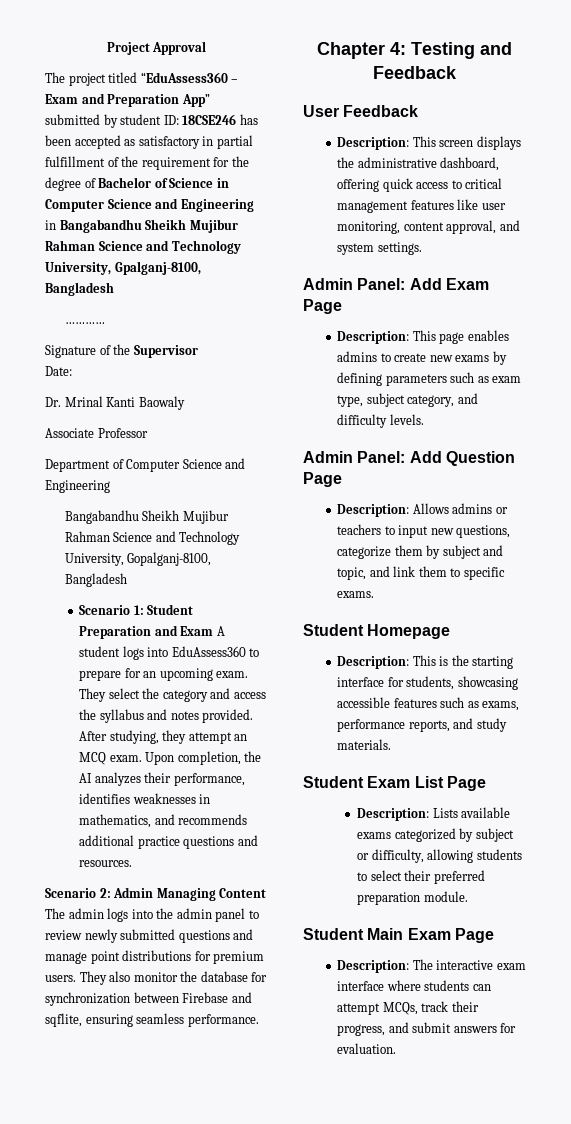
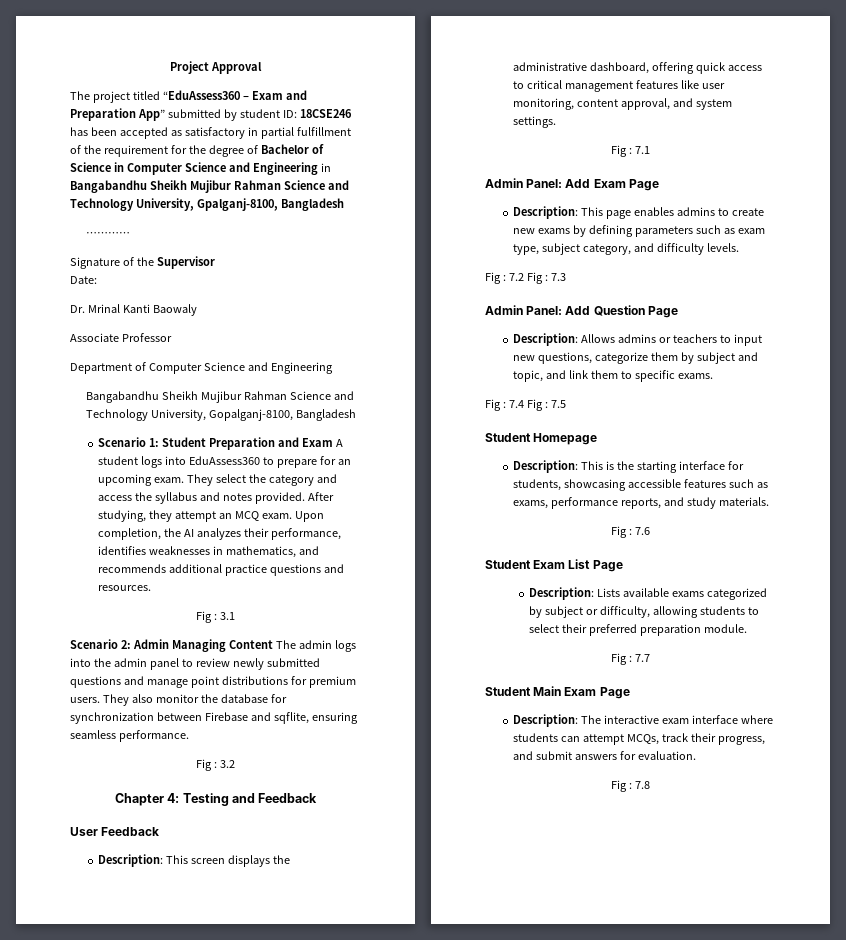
+ Fig : 3.1
+ Fig : 3.2
+ Fig : 7.1
+ Fig : 7.2 Fig : 7.3
+ Fig : 7.4 Fig : 7.5
+ Fig : 7.6
+ Fig : 7.7
+ Fig : 7.8

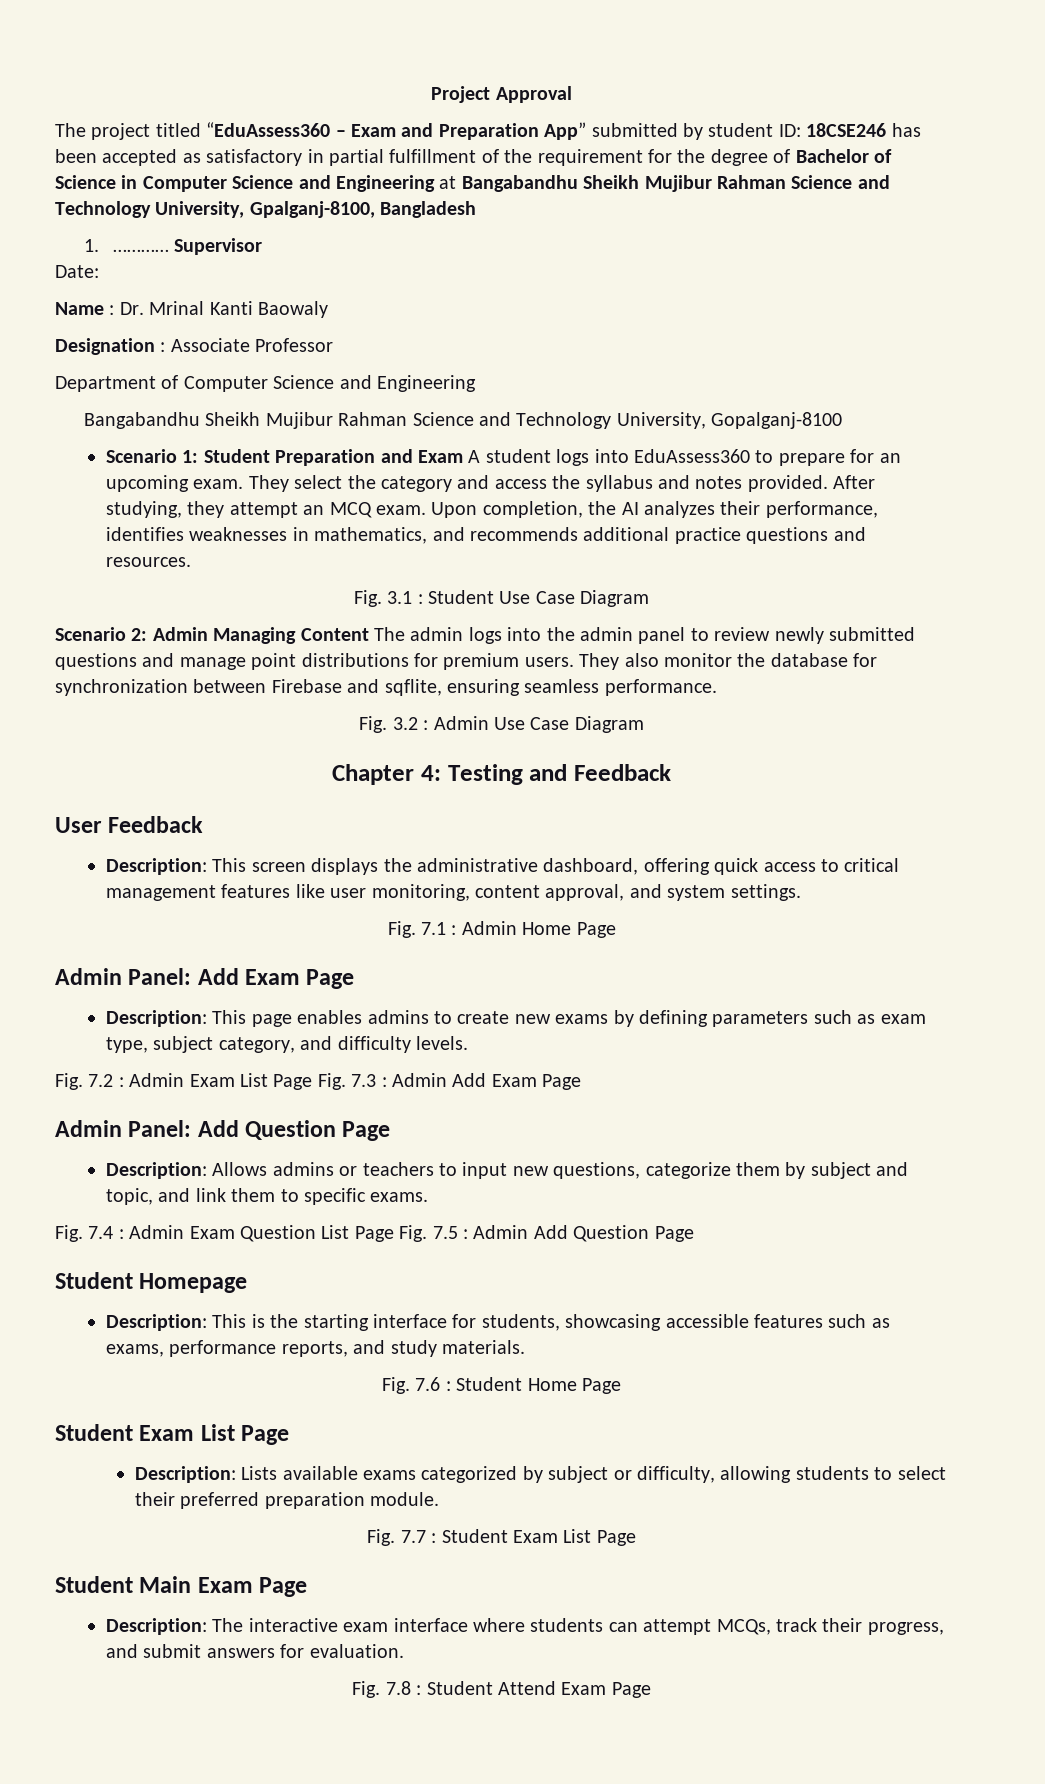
- The project titled “EduAssess360 – Exam and Preparation App” submitted by student ID: 18CSE246 has been accepted as satisfactory in partial fulfillment of the requirement for the degree of Bachelor of Science in Computer Science and Engineering in Bangabandhu Sheikh Mujibur Rahman Science and Technology University, Gpalganj-8100, Bangladesh
+ The project titled “EduAssess360 – Exam and Preparation App” submitted by student ID: 18CSE246 has been accepted as satisfactory in partial fulfillment of the requirement for the degree of Bachelor of Science in Computer Science and Engineering at Bangabandhu Sheikh Mujibur Rahman Science and Technology University, Gpalganj-8100, Bangladesh
- …………
- Signature of the Supervisor
+ 1. ………… Supervisor
- Dr. Mrinal Kanti Baowaly
+ Name : Dr. Mrinal Kanti Baowaly
- Associate Professor
+ Designation : Associate Professor
- Bangabandhu Sheikh Mujibur Rahman Science and Technology University, Gopalganj-8100, Bangladesh
+ Bangabandhu Sheikh Mujibur Rahman Science and Technology University, Gopalganj-8100
- Fig : 3.1
+ Fig. 3.1 : Student Use Case Diagram
- Fig : 3.2
+ Fig. 3.2 : Admin Use Case Diagram
- Fig : 7.1
+ Fig. 7.1 : Admin Home Page
- Fig : 7.2 Fig : 7.3
+ Fig. 7.2 : Admin Exam List Page Fig. 7.3 : Admin Add Exam Page
- Fig : 7.4 Fig : 7.5
+ Fig. 7.4 : Admin Exam Question List Page Fig. 7.5 : Admin Add Question Page
- Fig : 7.6
+ Fig. 7.6 : Student Home Page
- Fig : 7.7
+ Fig. 7.7 : Student Exam List Page
- Fig : 7.8
+ Fig. 7.8 : Student Attend Exam Page

